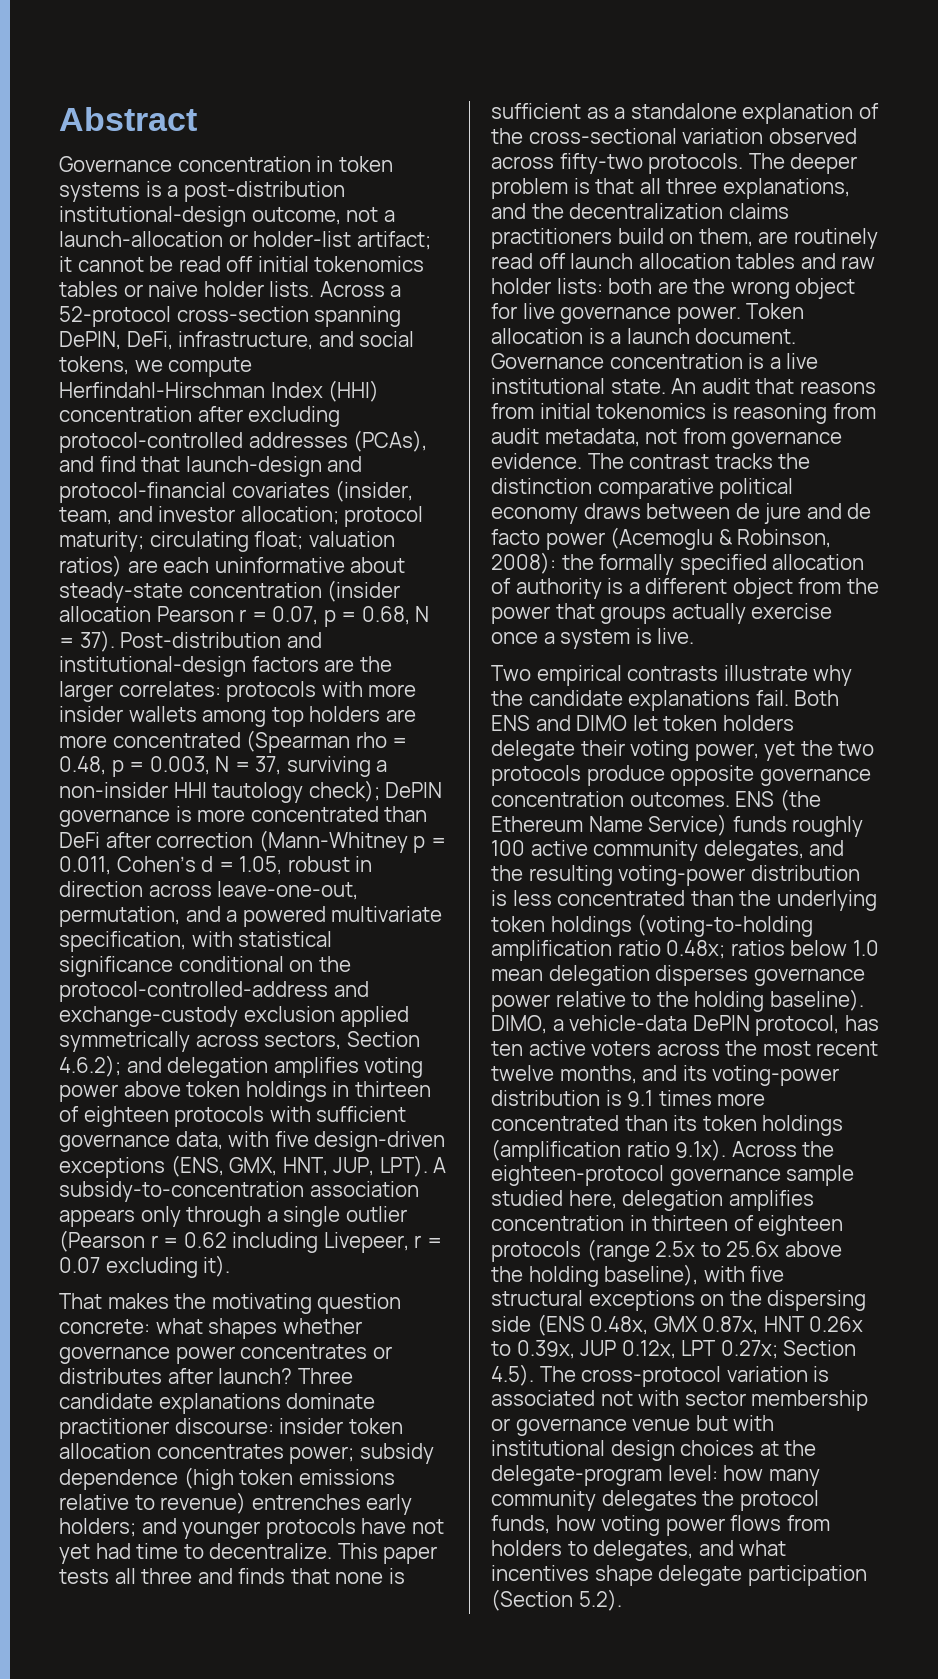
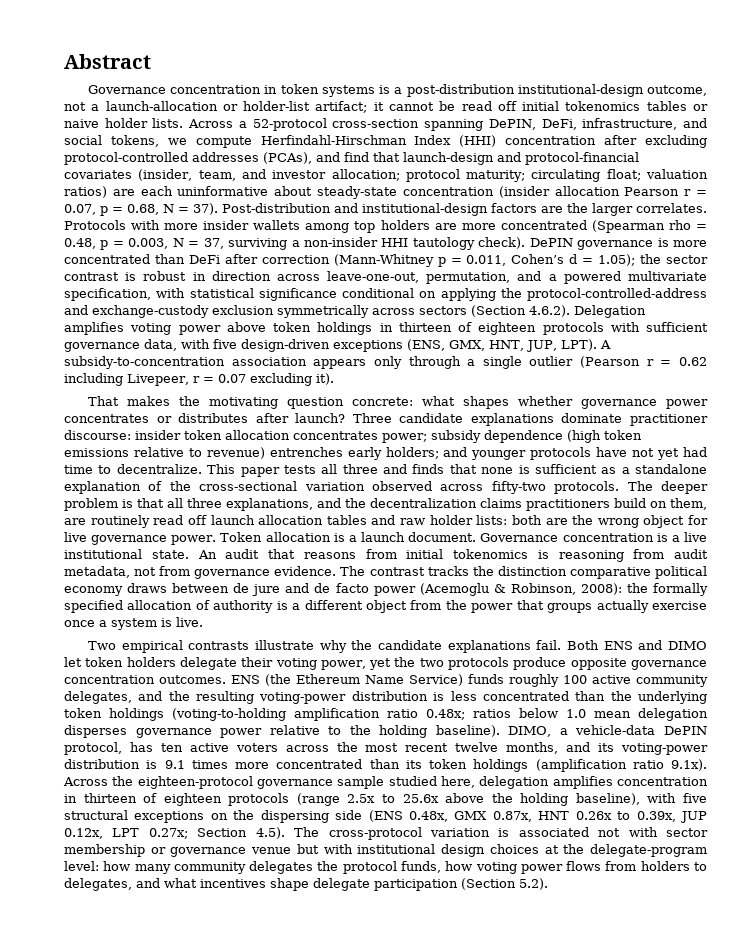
- Post-distribution and institutional-design factors are the larger correlates: protocols with more insider wallets among top holders are more concentrated (Spearman rho = 0.48, p = 0.003, N = 37, surviving a non-insider HHI tautology check);
+ Post-distribution and institutional-design factors are the larger correlates. Protocols with more insider wallets among top holders are more concentrated (Spearman rho = 0.48, p = 0.003, N = 37, surviving a non-insider HHI tautology check).
- DePIN governance is more concentrated than DeFi after correction (Mann-Whitney p = 0.011, Cohen’s d = 1.05, robust in direction across leave-one-out, permutation, and a powered multivariate specification, with statistical significance conditional on the protocol-controlled-address and exchange-custody exclusion applied symmetrically across sectors, Section 4.6.2); and delegation amplifies voting power above token holdings in thirteen of eighteen protocols with sufficient governance data, with five design-driven exceptions (ENS, GMX, HNT, JUP, LPT).
+ DePIN governance is more concentrated than DeFi after correction (Mann-Whitney p = 0.011, Cohen’s d = 1.05); the sector contrast is robust in direction across leave-one-out, permutation, and a powered multivariate specification, with statistical significance conditional on applying the protocol-controlled-address and exchange-custody exclusion symmetrically across sectors (Section 4.6.2). Delegation amplifies voting power above token holdings in thirteen of eighteen protocols with sufficient governance data, with five design-driven exceptions (ENS, GMX, HNT, JUP, LPT).

